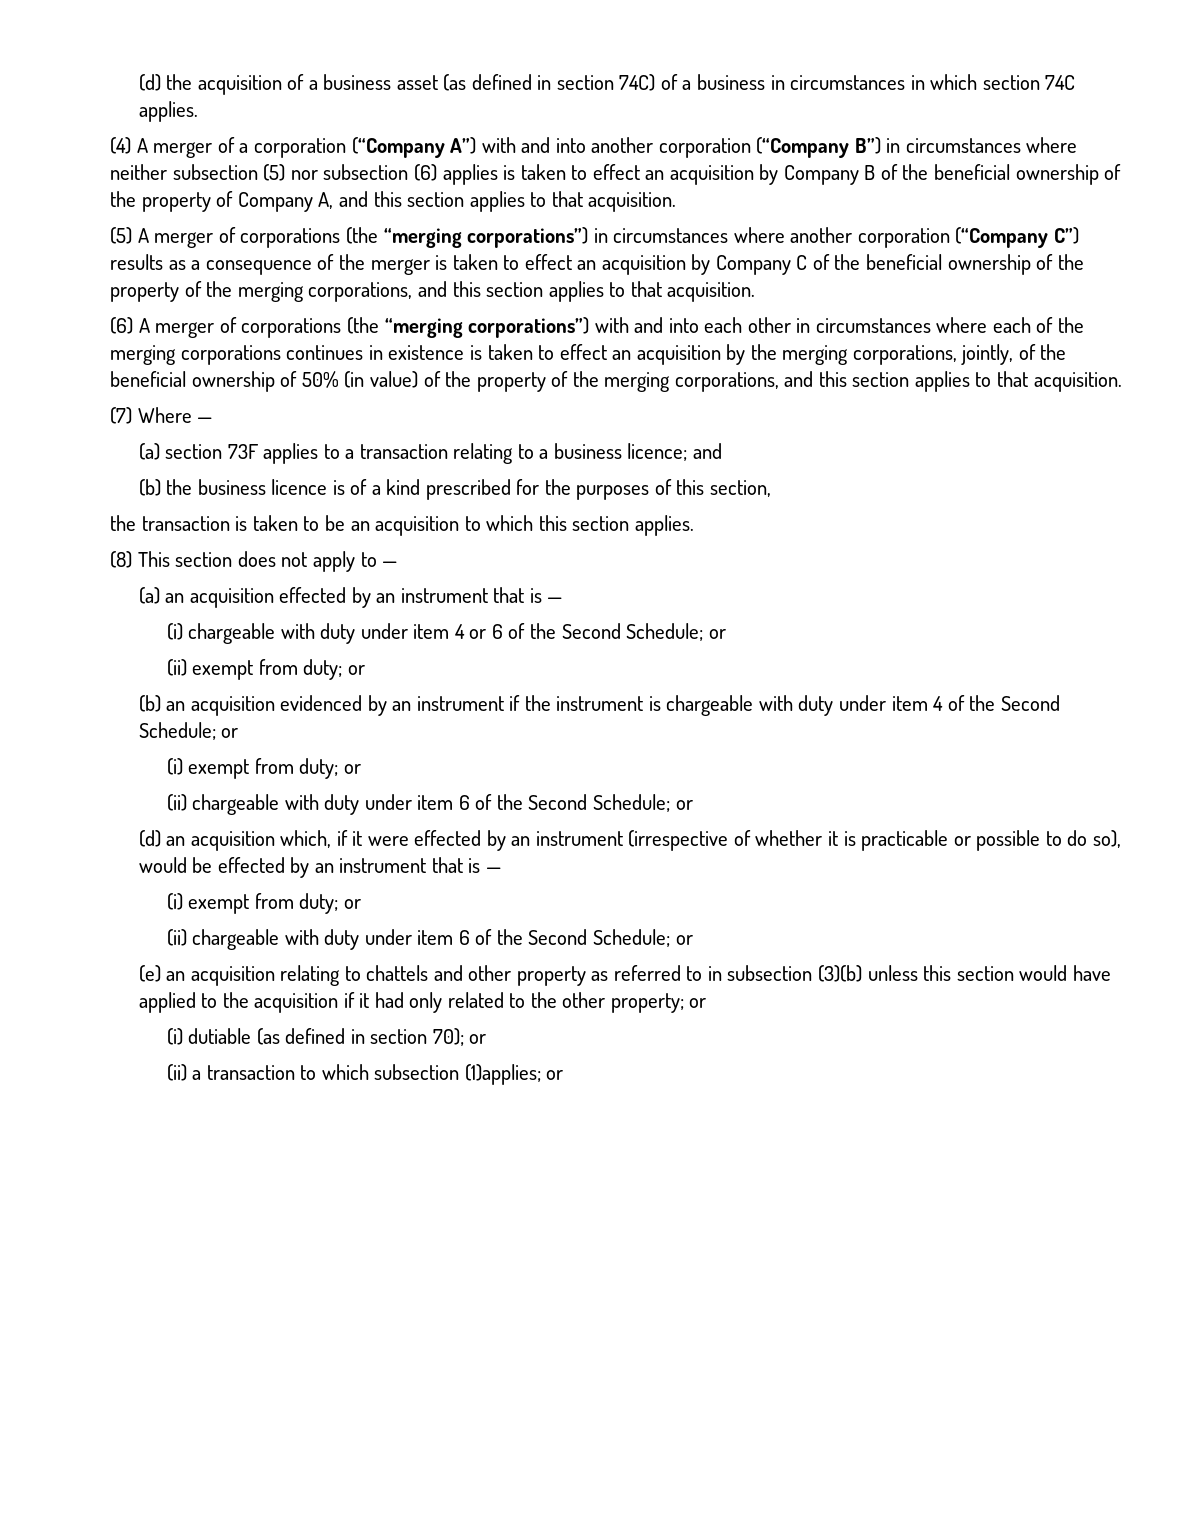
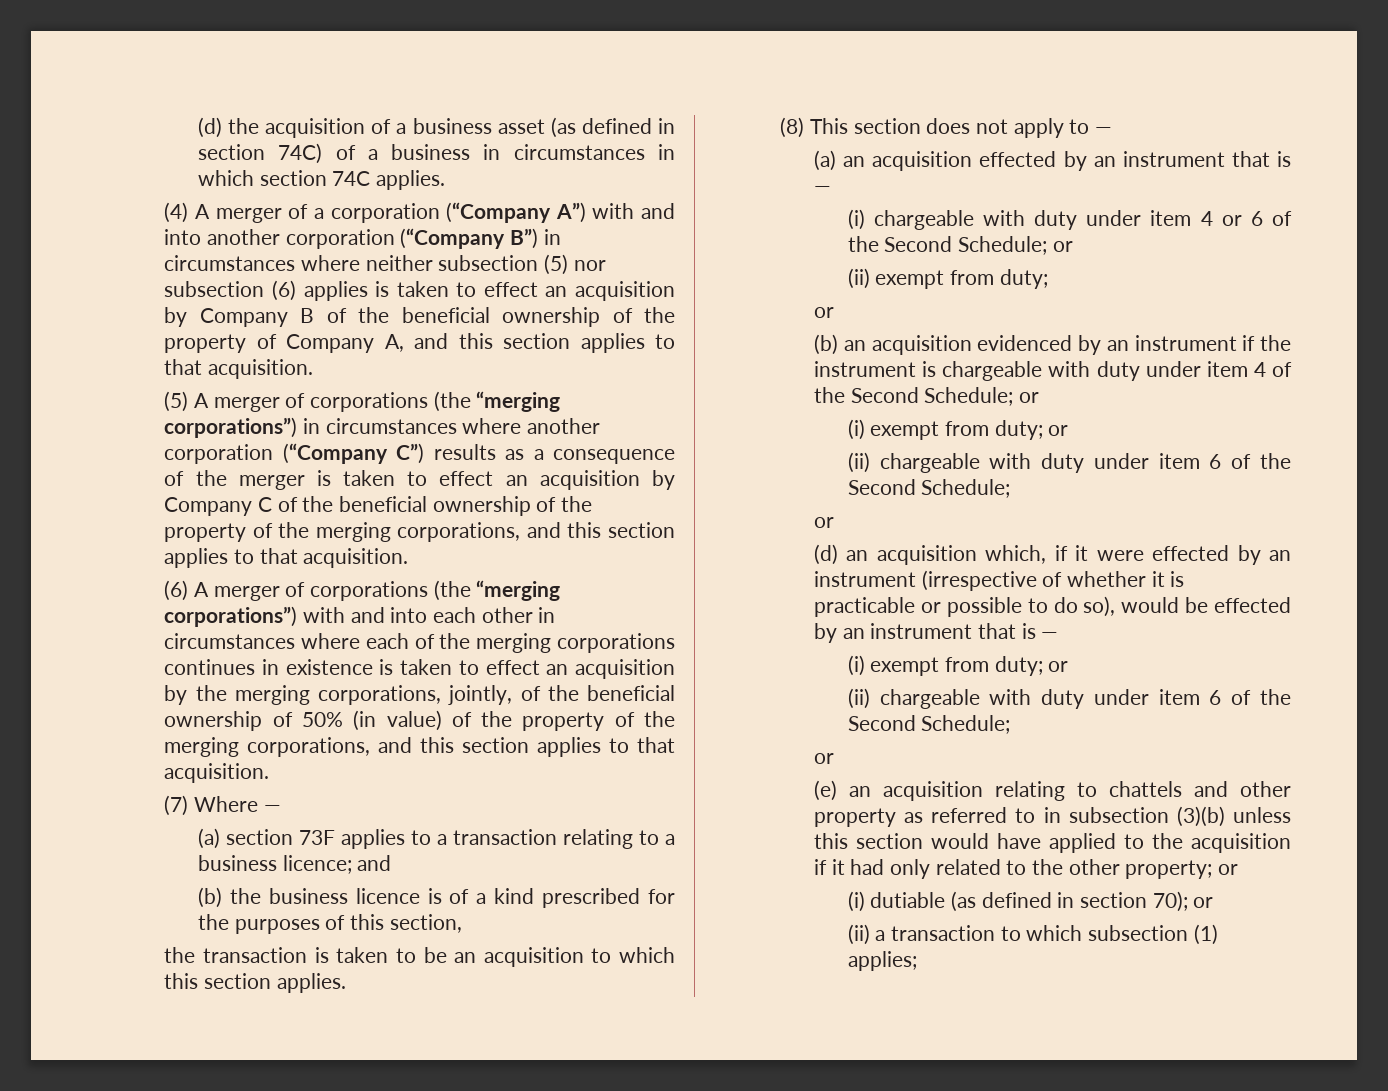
- (ii) exempt from duty; or
+ (ii) exempt from duty;
+ or
  (b) an acquisition evidenced by an instrument if the instrument is chargeable with duty under item 4 of the Second Schedule; or
  (i) exempt from duty; or
- (ii) chargeable with duty under item 6 of the Second Schedule; or
+ (ii) chargeable with duty under item 6 of the Second Schedule;
+ or
  (d) an acquisition which, if it were effected by an instrument (irrespective of whether it is practicable or possible to do so), would be effected by an instrument that is —
  (i) exempt from duty; or
- (ii) chargeable with duty under item 6 of the Second Schedule; or
+ (ii) chargeable with duty under item 6 of the Second Schedule;
+ or
- (ii) a transaction to which subsection (1)applies; or
+ (ii) a transaction to which subsection (1) applies;

